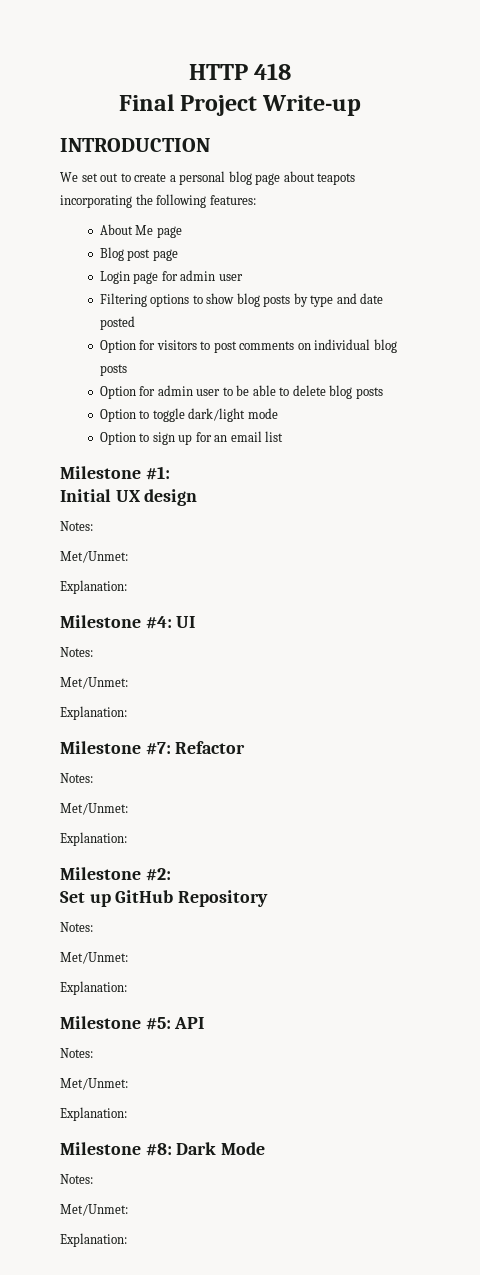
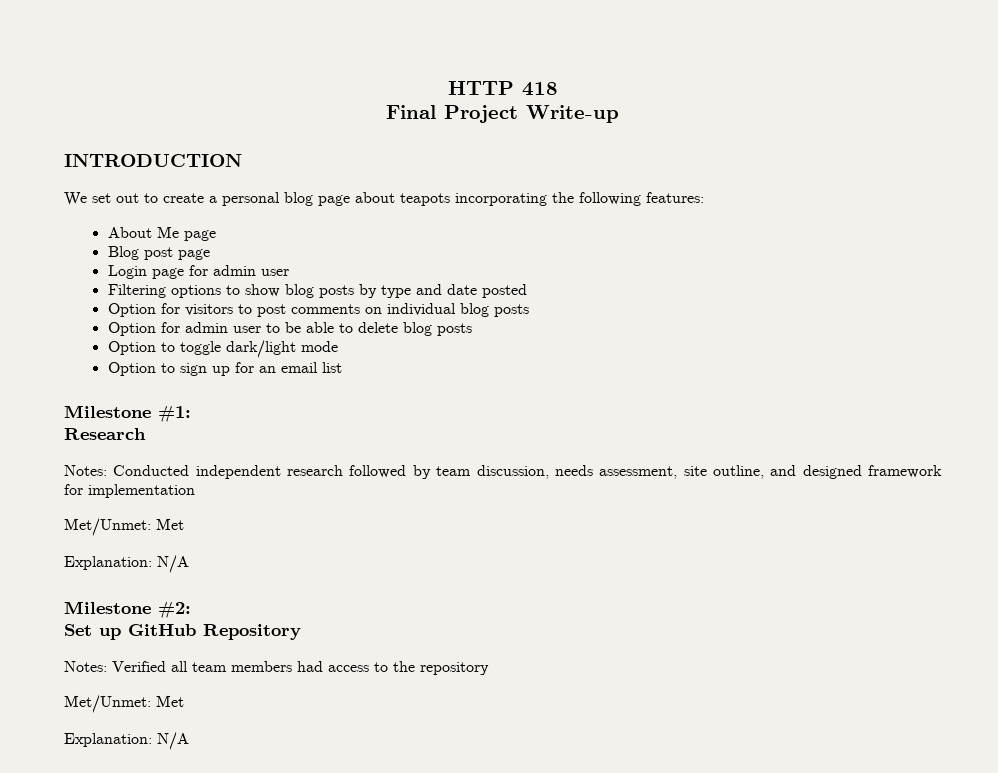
- Initial UX design
- Notes:
- Met/Unmet:
- Explanation:
- Milestone #4: UI
- Notes:
- Met/Unmet:
- Explanation:
- Milestone #7: Refactor
- Notes:
- Met/Unmet:
- Explanation:
+ Research
+ Notes: Conducted independent research followed by team discussion, needs assessment, site outline, and designed framework for implementation
+ Met/Unmet: Met
+ Explanation: N/A
  Set up GitHub Repository
- Notes:
- Met/Unmet:
- Explanation:
- Milestone #5: API
- Notes:
- Met/Unmet:
- Explanation:
- Milestone #8: Dark Mode
- Notes:
- Met/Unmet:
- Explanation:
+ Notes: Verified all team members had access to the repository
+ Met/Unmet: Met
+ Explanation: N/A

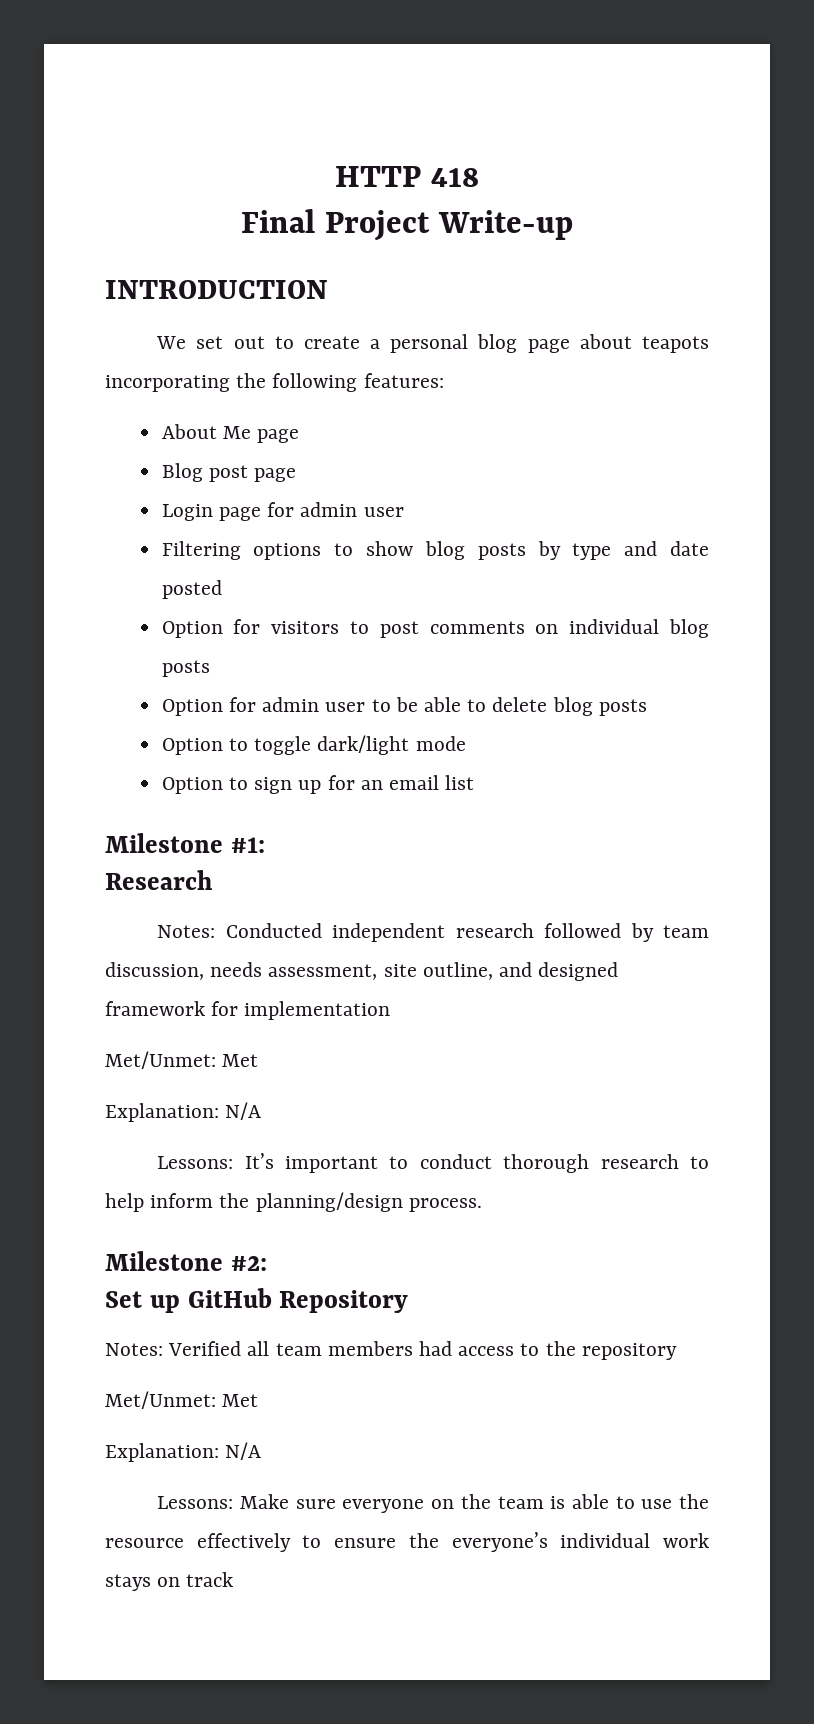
+ Lessons: It’s important to conduct thorough research to help inform the planning/design process.
+ Lessons: Make sure everyone on the team is able to use the resource effectively to ensure the everyone’s individual work stays on track

